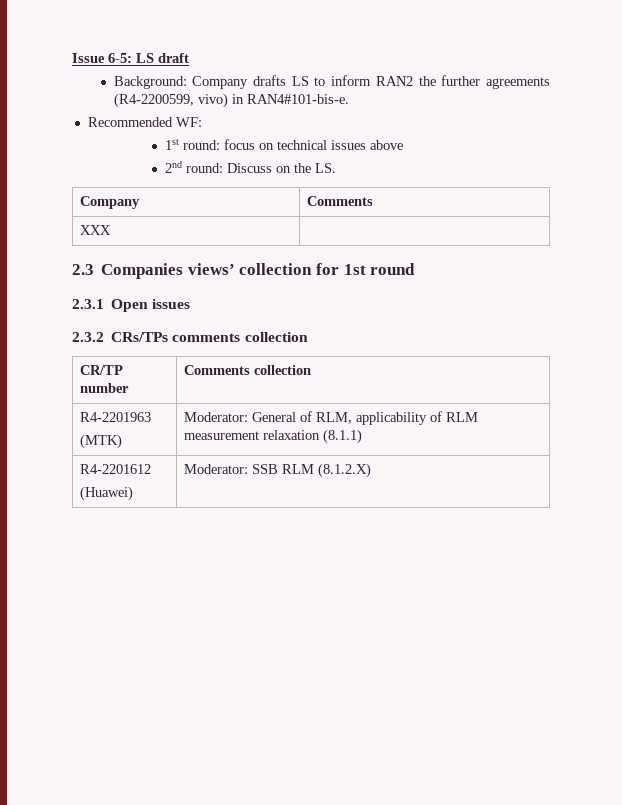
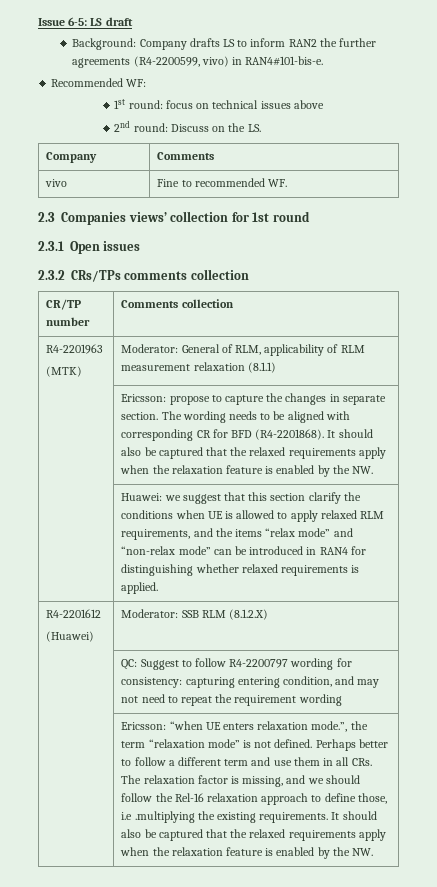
- XXX |
+ vivo | Fine to recommended WF.
+ | Ericsson: propose to capture the changes in separate section. The wording needs to be aligned with corresponding CR for BFD (R4-2201868). It should also be captured that the relaxed requirements apply when the relaxation feature is enabled by the NW.
+ | Huawei: we suggest that this section clarify the conditions when UE is allowed to apply relaxed RLM requirements, and the items “relax mode” and “non-relax mode” can be introduced in RAN4 for distinguishing whether relaxed requirements is applied.
+ | QC: Suggest to follow R4-2200797 wording for consistency: capturing entering condition, and may not need to repeat the requirement wording
+ | Ericsson: “when UE enters relaxation mode.”, the term “relaxation mode” is not defined. Perhaps better to follow a different term and use them in all CRs. The relaxation factor is missing, and we should follow the Rel-16 relaxation approach to define those, i.e .multiplying the existing requirements. It should also be captured that the relaxed requirements apply when the relaxation feature is enabled by the NW.

